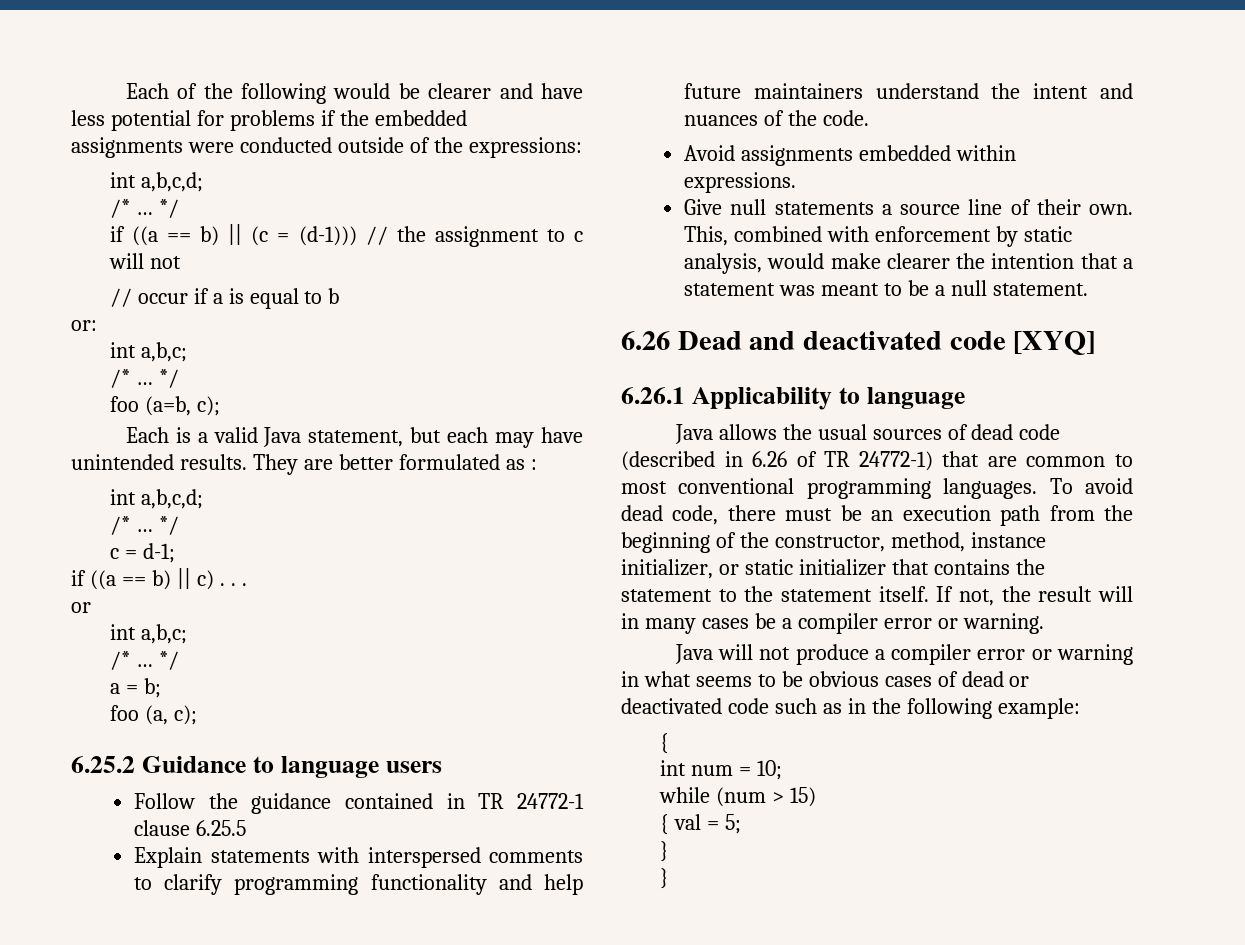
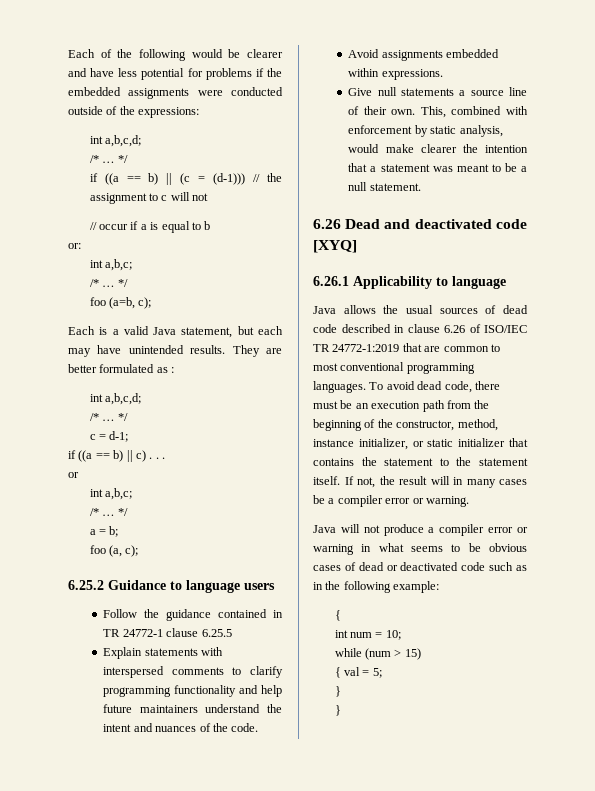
- Java allows the usual sources of dead code (described in 6.26 of TR 24772-1) that are common to most conventional programming languages.
+ Java allows the usual sources of dead code described in clause 6.26 of ISO/IEC TR 24772-1:2019 that are common to most conventional programming languages.

